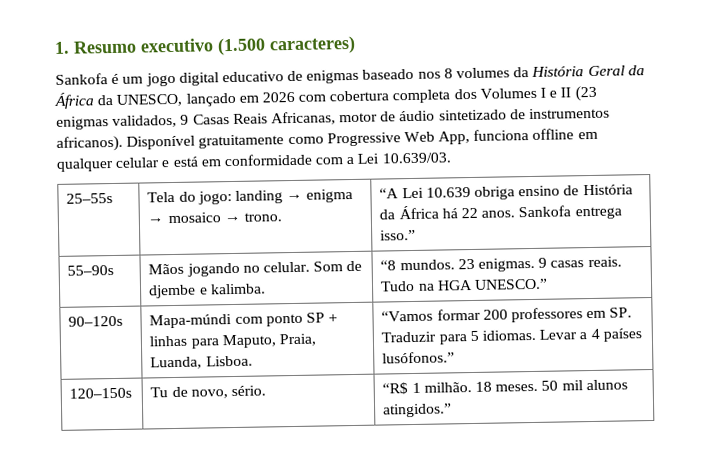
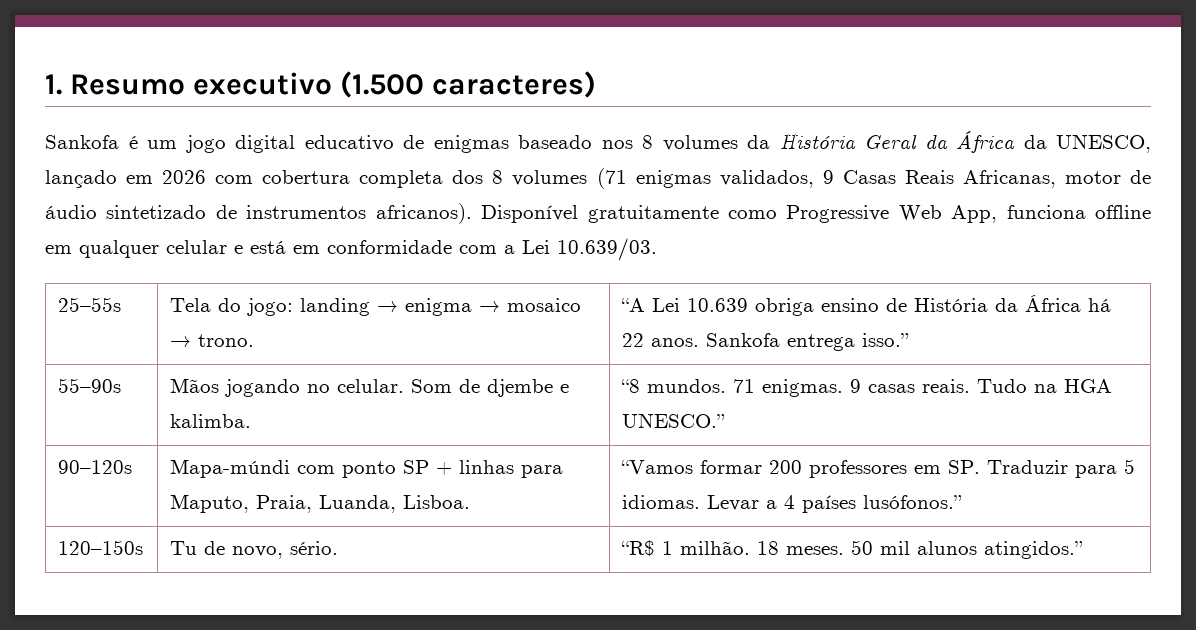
- Sankofa é um jogo digital educativo de enigmas baseado nos 8 volumes da História Geral da África da UNESCO, lançado em 2026 com cobertura completa dos Volumes I e II (23 enigmas validados, 9 Casas Reais Africanas, motor de áudio sintetizado de instrumentos africanos).
+ Sankofa é um jogo digital educativo de enigmas baseado nos 8 volumes da História Geral da África da UNESCO, lançado em 2026 com cobertura completa dos 8 volumes (71 enigmas validados, 9 Casas Reais Africanas, motor de áudio sintetizado de instrumentos africanos).
- 55–90s | Mãos jogando no celular. Som de djembe e kalimba. | “8 mundos. 23 enigmas. 9 casas reais. Tudo na HGA UNESCO.”
+ 55–90s | Mãos jogando no celular. Som de djembe e kalimba. | “8 mundos. 71 enigmas. 9 casas reais. Tudo na HGA UNESCO.”

